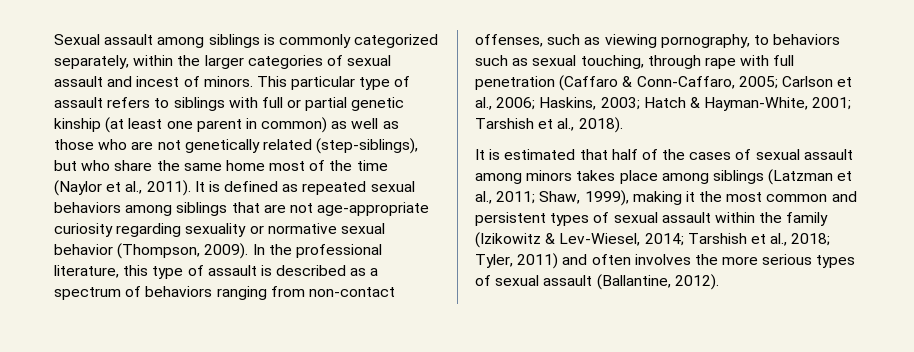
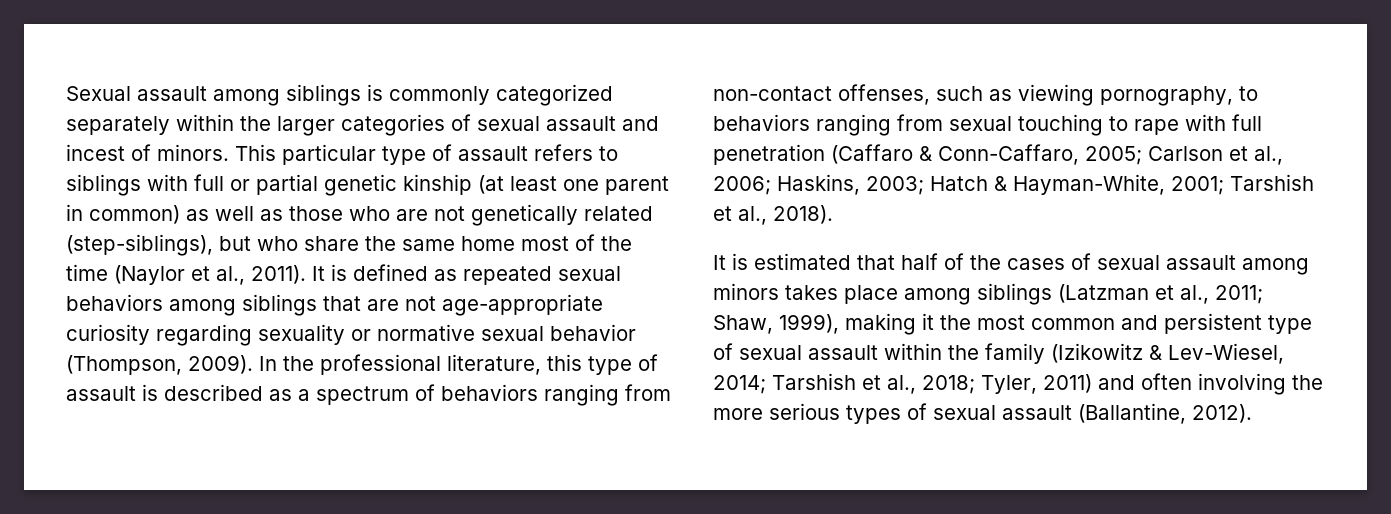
- Sexual assault among siblings is commonly categorized separately, within the larger categories of sexual assault and incest of minors.
+ Sexual assault among siblings is commonly categorized separately within the larger categories of sexual assault and incest of minors.
- In the professional literature, this type of assault is described as a spectrum of behaviors ranging from non-contact offenses, such as viewing pornography, to behaviors such as sexual touching, through rape with full penetration (Caffaro & Conn-Caffaro, 2005; Carlson et al., 2006; Haskins, 2003; Hatch & Hayman-White, 2001; Tarshish et al., 2018).
+ In the professional literature, this type of assault is described as a spectrum of behaviors ranging from non-contact offenses, such as viewing pornography, to behaviors ranging from sexual touching to rape with full penetration (Caffaro & Conn-Caffaro, 2005; Carlson et al., 2006; Haskins, 2003; Hatch & Hayman-White, 2001; Tarshish et al., 2018).
- It is estimated that half of the cases of sexual assault among minors takes place among siblings (Latzman et al., 2011; Shaw, 1999), making it the most common and persistent types of sexual assault within the family (Izikowitz & Lev-Wiesel, 2014; Tarshish et al., 2018; Tyler, 2011) and often involves the more serious types of sexual assault (Ballantine, 2012).
+ It is estimated that half of the cases of sexual assault among minors takes place among siblings (Latzman et al., 2011; Shaw, 1999), making it the most common and persistent type of sexual assault within the family (Izikowitz & Lev-Wiesel, 2014; Tarshish et al., 2018; Tyler, 2011) and often involving the more serious types of sexual assault (Ballantine, 2012).

